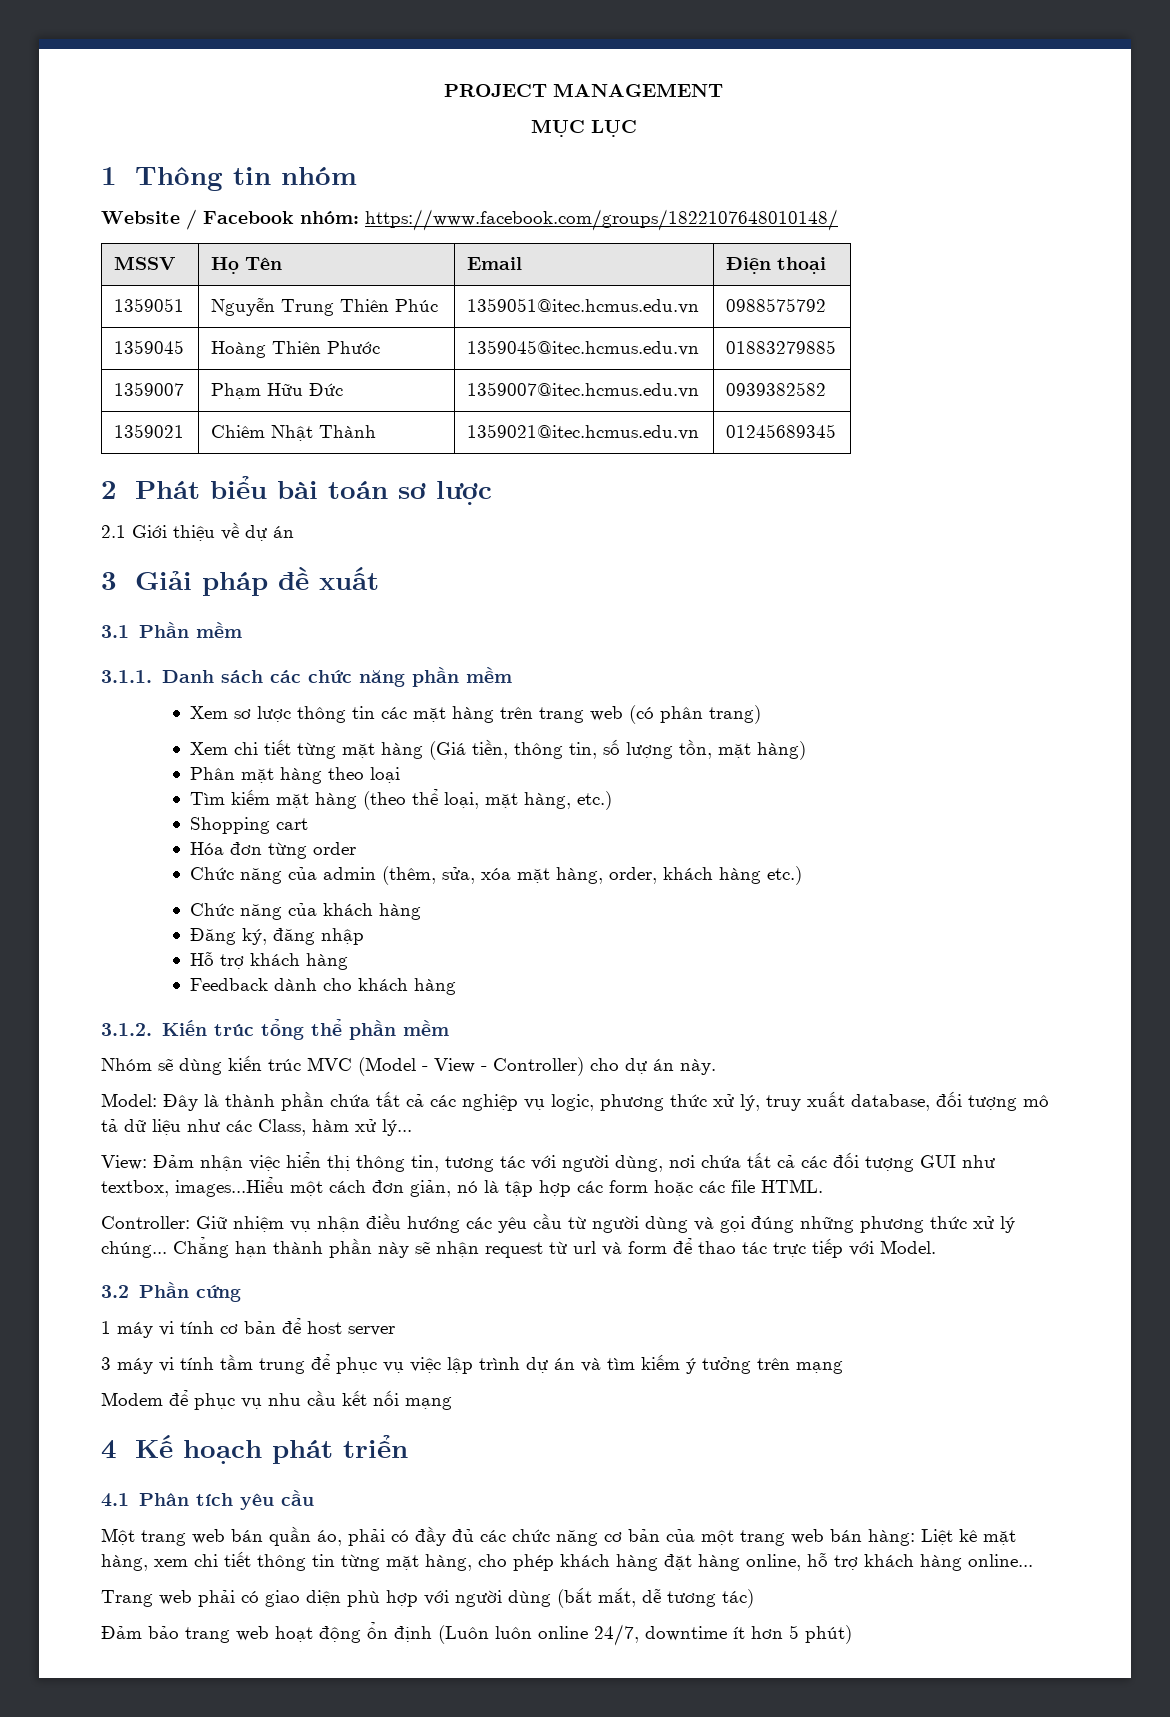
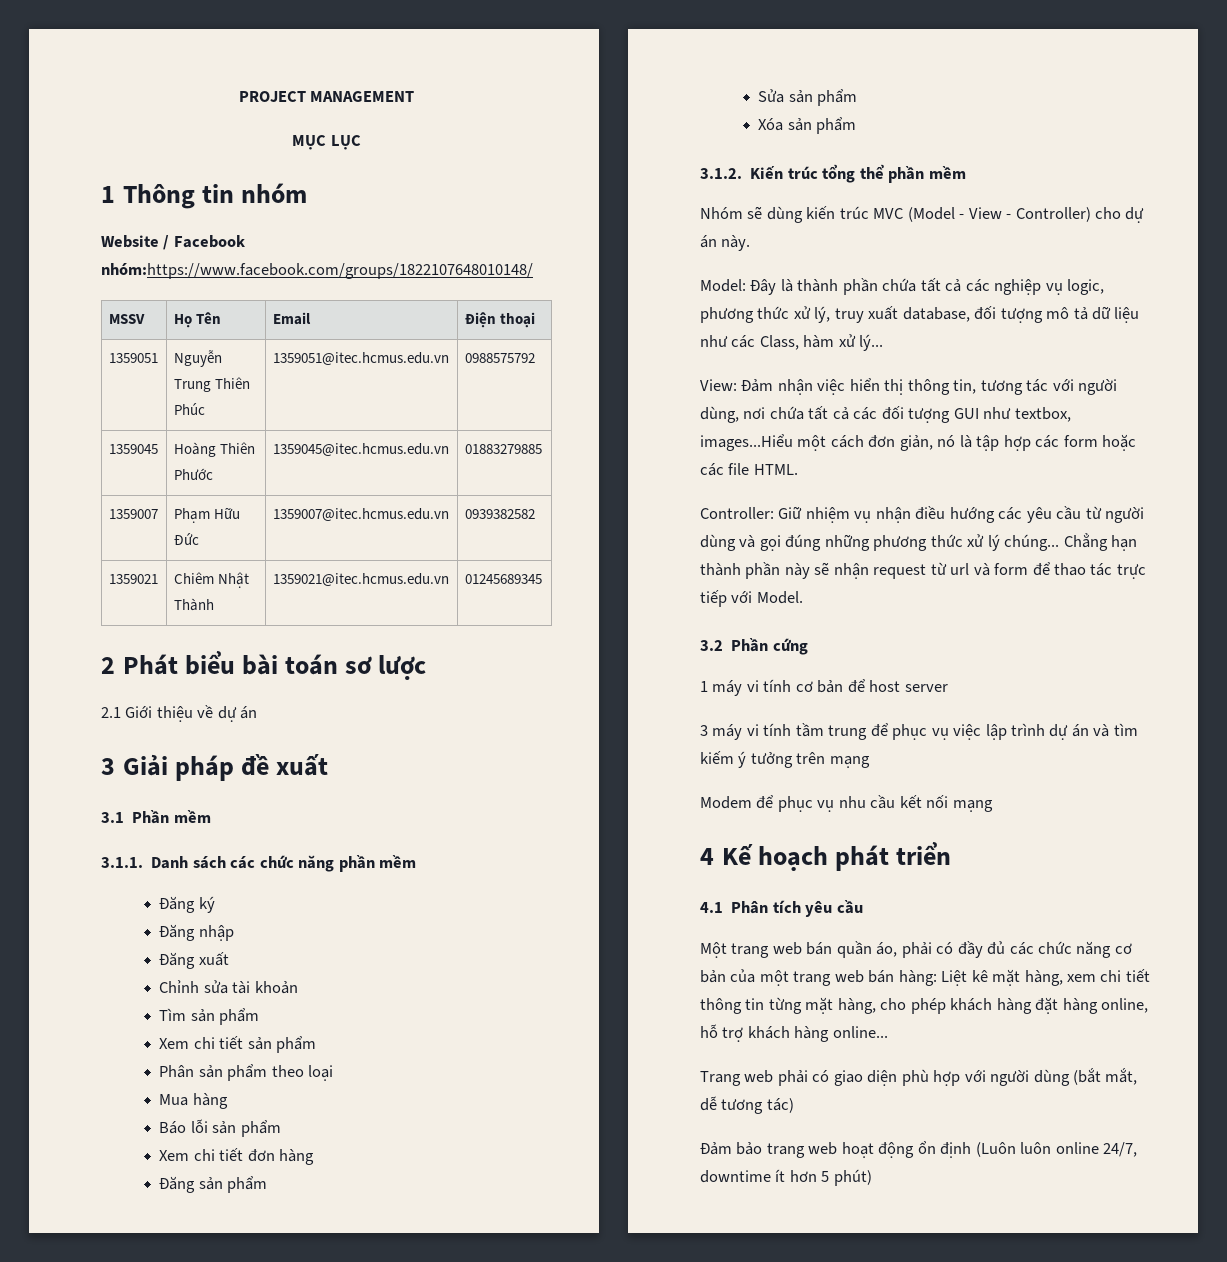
- Website / Facebook nhóm: https://www.facebook.com/groups/1822107648010148/
+ Website / Facebook nhóm:https://www.facebook.com/groups/1822107648010148/
- Xem sơ lược thông tin các mặt hàng trên trang web (có phân trang)
- Xem chi tiết từng mặt hàng (Giá tiền, thông tin, số lượng tồn, mặt hàng)
- Phân mặt hàng theo loại
+ Đăng ký
+ Đăng nhập
+ Đăng xuất
+ Chỉnh sửa tài khoản
+ Tìm sản phẩm
+ Xem chi tiết sản phẩm
+ Phân sản phẩm theo loại
- Tìm kiếm mặt hàng (theo thể loại, mặt hàng, etc.)
- Shopping cart
- Hóa đơn từng order
- Chức năng của admin (thêm, sửa, xóa mặt hàng, order, khách hàng etc.)
- Chức năng của khách hàng
- Đăng ký, đăng nhập
- Hỗ trợ khách hàng
- Feedback dành cho khách hàng
+ Mua hàng
+ Báo lỗi sản phẩm
+ Xem chi tiết đơn hàng
+ Đăng sản phẩm
+ Sửa sản phẩm
+ Xóa sản phẩm

